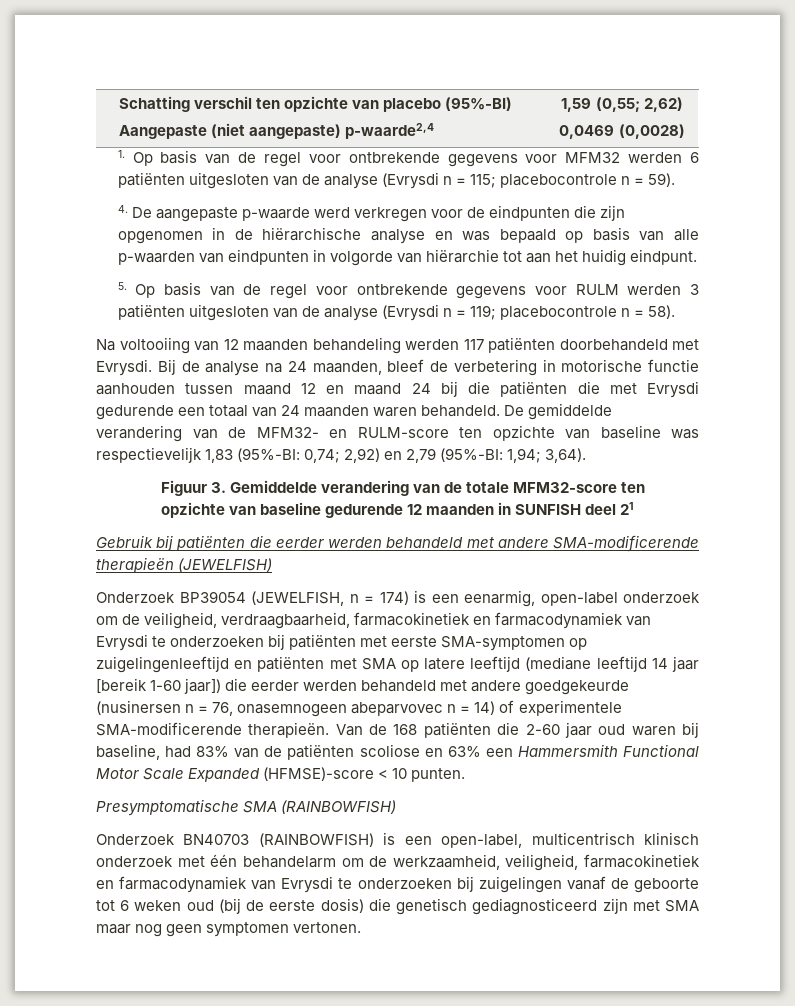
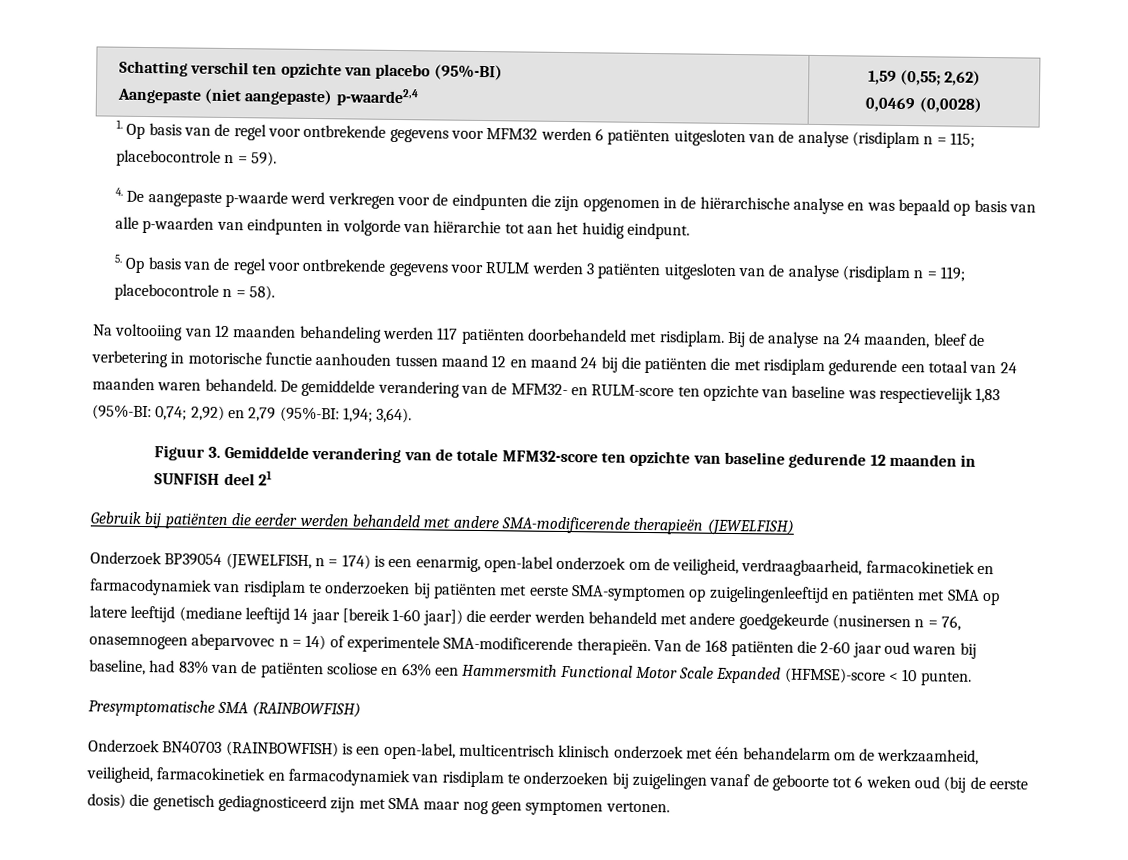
- 1. Op basis van de regel voor ontbrekende gegevens voor MFM32 werden 6 patiënten uitgesloten van de analyse (Evrysdi n = 115; placebocontrole n = 59).
+ 1. Op basis van de regel voor ontbrekende gegevens voor MFM32 werden 6 patiënten uitgesloten van de analyse (risdiplam n = 115; placebocontrole n = 59).
- 5. Op basis van de regel voor ontbrekende gegevens voor RULM werden 3 patiënten uitgesloten van de analyse (Evrysdi n = 119; placebocontrole n = 58).
+ 5. Op basis van de regel voor ontbrekende gegevens voor RULM werden 3 patiënten uitgesloten van de analyse (risdiplam n = 119; placebocontrole n = 58).
- Na voltooiing van 12 maanden behandeling werden 117 patiënten doorbehandeld met Evrysdi.
+ Na voltooiing van 12 maanden behandeling werden 117 patiënten doorbehandeld met risdiplam.
- Bij de analyse na 24 maanden, bleef de verbetering in motorische functie aanhouden tussen maand 12 en maand 24 bij die patiënten die met Evrysdi gedurende een totaal van 24 maanden waren behandeld.
+ Bij de analyse na 24 maanden, bleef de verbetering in motorische functie aanhouden tussen maand 12 en maand 24 bij die patiënten die met risdiplam gedurende een totaal van 24 maanden waren behandeld.
- Onderzoek BP39054 (JEWELFISH, n = 174) is een eenarmig, open-label onderzoek om de veiligheid, verdraagbaarheid, farmacokinetiek en farmacodynamiek van Evrysdi te onderzoeken bij patiënten met eerste SMA-symptomen op zuigelingenleeftijd en patiënten met SMA op latere leeftijd (mediane leeftijd 14 jaar [bereik 1-60 jaar]) die eerder werden behandeld met andere goedgekeurde (nusinersen n = 76, onasemnogeen abeparvovec n = 14) of experimentele SMA-modificerende therapieën.
+ Onderzoek BP39054 (JEWELFISH, n = 174) is een eenarmig, open-label onderzoek om de veiligheid, verdraagbaarheid, farmacokinetiek en farmacodynamiek van risdiplam te onderzoeken bij patiënten met eerste SMA-symptomen op zuigelingenleeftijd en patiënten met SMA op latere leeftijd (mediane leeftijd 14 jaar [bereik 1-60 jaar]) die eerder werden behandeld met andere goedgekeurde (nusinersen n = 76, onasemnogeen abeparvovec n = 14) of experimentele SMA-modificerende therapieën.
- Onderzoek BN40703 (RAINBOWFISH) is een open-label, multicentrisch klinisch onderzoek met één behandelarm om de werkzaamheid, veiligheid, farmacokinetiek en farmacodynamiek van Evrysdi te onderzoeken bij zuigelingen vanaf de geboorte tot 6 weken oud (bij de eerste dosis) die genetisch gediagnosticeerd zijn met SMA maar nog geen symptomen vertonen.
+ Onderzoek BN40703 (RAINBOWFISH) is een open-label, multicentrisch klinisch onderzoek met één behandelarm om de werkzaamheid, veiligheid, farmacokinetiek en farmacodynamiek van risdiplam te onderzoeken bij zuigelingen vanaf de geboorte tot 6 weken oud (bij de eerste dosis) die genetisch gediagnosticeerd zijn met SMA maar nog geen symptomen vertonen.

